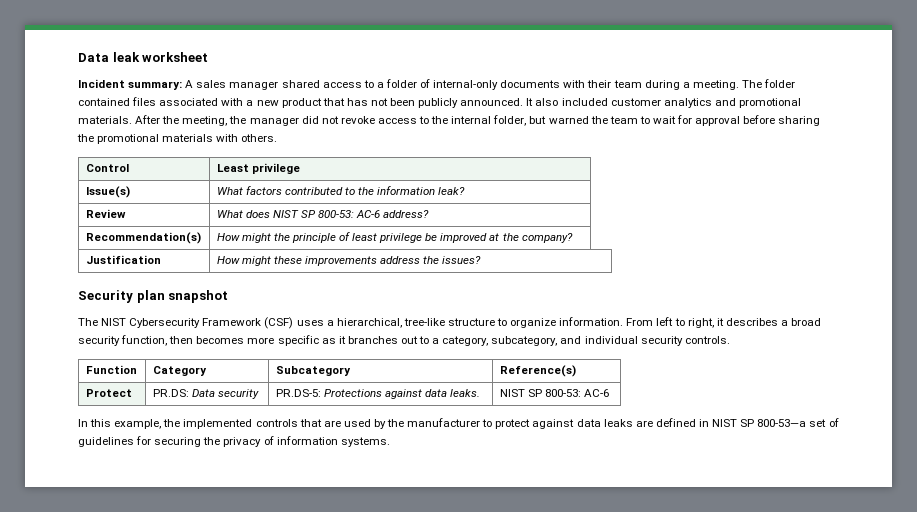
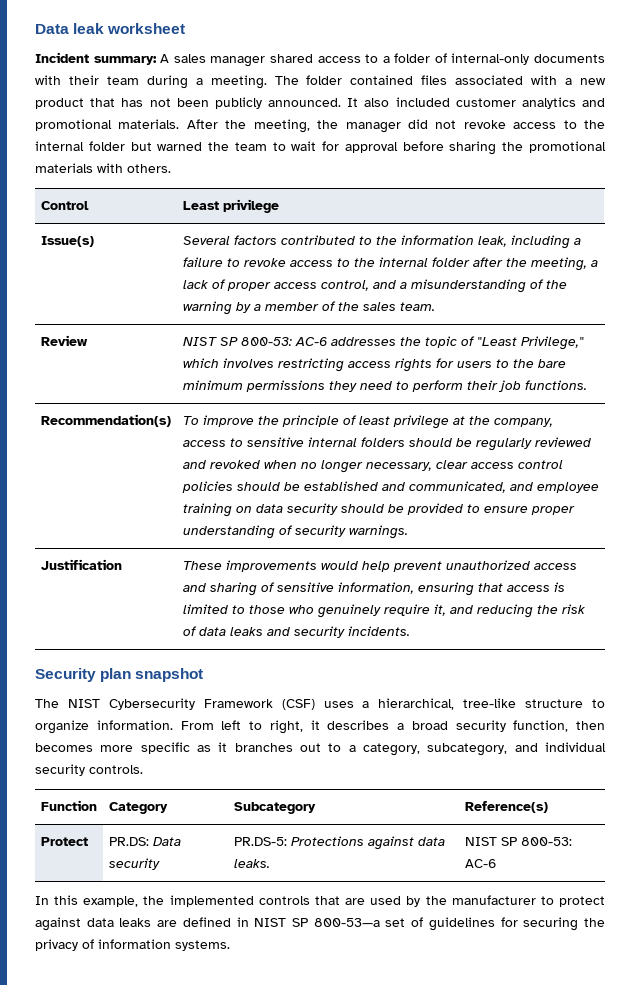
- After the meeting, the manager did not revoke access to the internal folder, but warned the team to wait for approval before sharing the promotional materials with others.
+ After the meeting, the manager did not revoke access to the internal folder but warned the team to wait for approval before sharing the promotional materials with others.
- Issue(s) | What factors contributed to the information leak?
+ Issue(s) | Several factors contributed to the information leak, including a failure to revoke access to the internal folder after the meeting, a lack of proper access control, and a misunderstanding of the warning by a member of the sales team.
- Review | What does NIST SP 800-53: AC-6 address?
+ Review | NIST SP 800-53: AC-6 addresses the topic of "Least Privilege," which involves restricting access rights for users to the bare minimum permissions they need to perform their job functions.
- How might the principle of least privilege be improved at the company?
- Justification | How might these improvements address the issues?
+ To improve the principle of least privilege at the company, access to sensitive internal folders should be regularly reviewed and revoked when no longer necessary, clear access control policies should be established and communicated, and employee training on data security should be provided to ensure proper understanding of security warnings.
+ Justification | These improvements would help prevent unauthorized access and sharing of sensitive information, ensuring that access is limited to those who genuinely require it, and reducing the risk of data leaks and security incidents.

